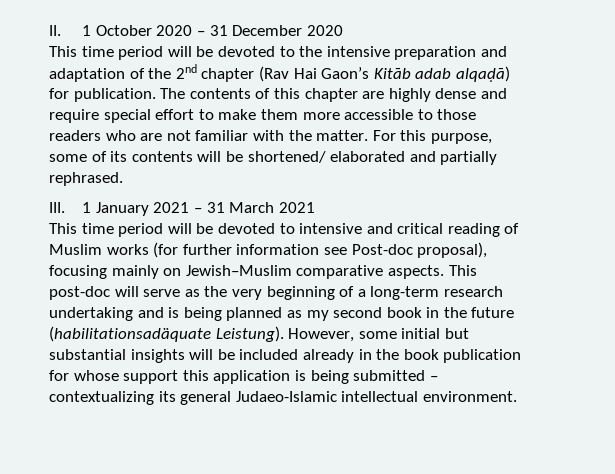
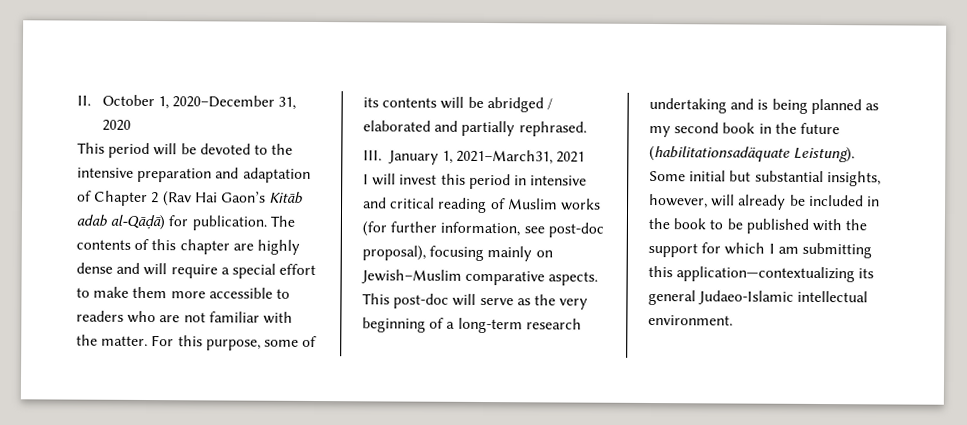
- II. 1 October 2020 – 31 December 2020
+ II. October 1, 2020–December 31, 2020
- This time period will be devoted to the intensive preparation and adaptation of the 2nd chapter (Rav Hai Gaon’s Kitāb adab alqaḍā) for publication.
+ This period will be devoted to the intensive preparation and adaptation of Chapter 2 (Rav Hai Gaon’s Kitāb adab al-Qāḍā) for publication.
- The contents of this chapter are highly dense and require special effort to make them more accessible to those readers who are not familiar with the matter.
+ The contents of this chapter are highly dense and will require a special effort to make them more accessible to readers who are not familiar with the matter.
- For this purpose, some of its contents will be shortened/ elaborated and partially rephrased.
+ For this purpose, some of its contents will be abridged / elaborated and partially rephrased.
- III. 1 January 2021 – 31 March 2021
- This time period will be devoted to intensive and critical reading of Muslim works (for further information see Post-doc proposal), focusing mainly on Jewish–Muslim comparative aspects.
+ III. January 1, 2021–March31, 2021
+ I will invest this period in intensive and critical reading of Muslim works (for further information, see post-doc proposal), focusing mainly on Jewish–Muslim comparative aspects.
- However, some initial but substantial insights will be included already in the book publication for whose support this application is being submitted – contextualizing its general Judaeo-Islamic intellectual environment.
+ Some initial but substantial insights, however, will already be included in the book to be published with the support for which I am submitting this application—contextualizing its general Judaeo-Islamic intellectual environment.

